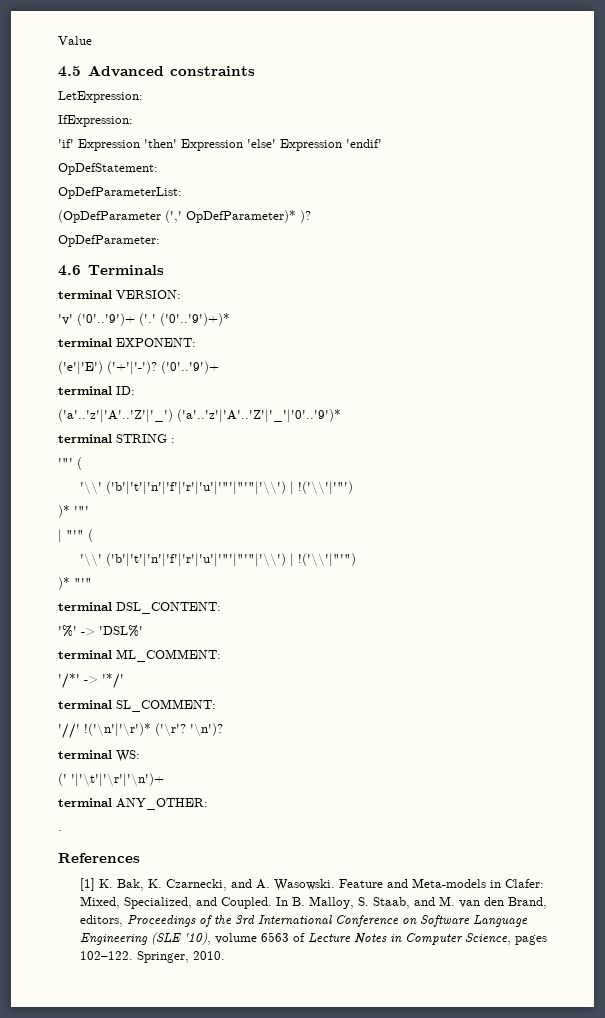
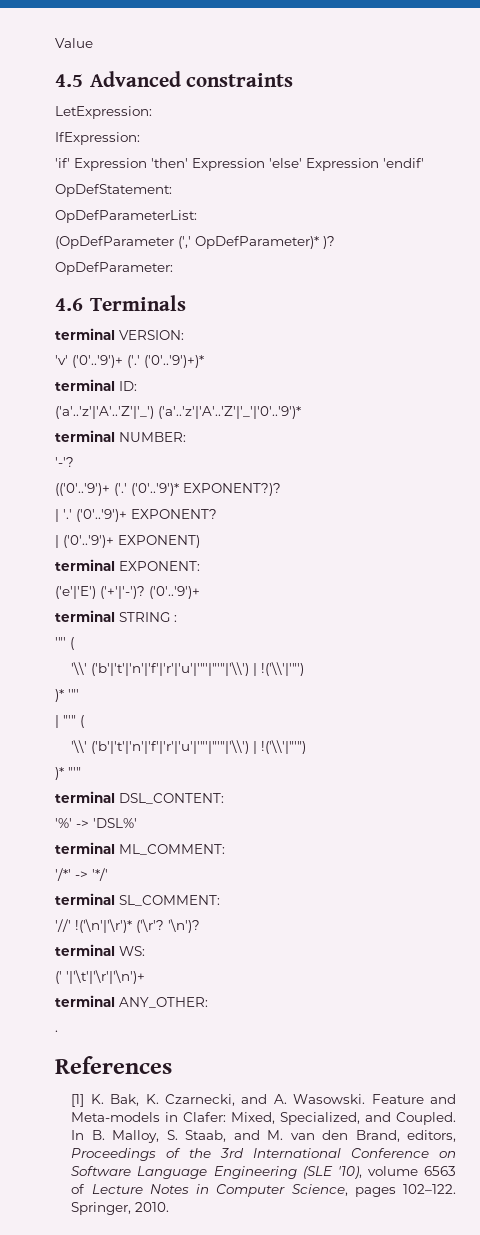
+ terminal ID:
+ ('a'..'z'|'A'..'Z'|'_') ('a'..'z'|'A'..'Z'|'_'|'0'..'9')*
+ terminal NUMBER:
+ '-'?
+ (('0'..'9')+ ('.' ('0'..'9')* EXPONENT?)?
+ | '.' ('0'..'9')+ EXPONENT?
+ | ('0'..'9')+ EXPONENT)
- terminal ID:
- ('a'..'z'|'A'..'Z'|'_') ('a'..'z'|'A'..'Z'|'_'|'0'..'9')*

